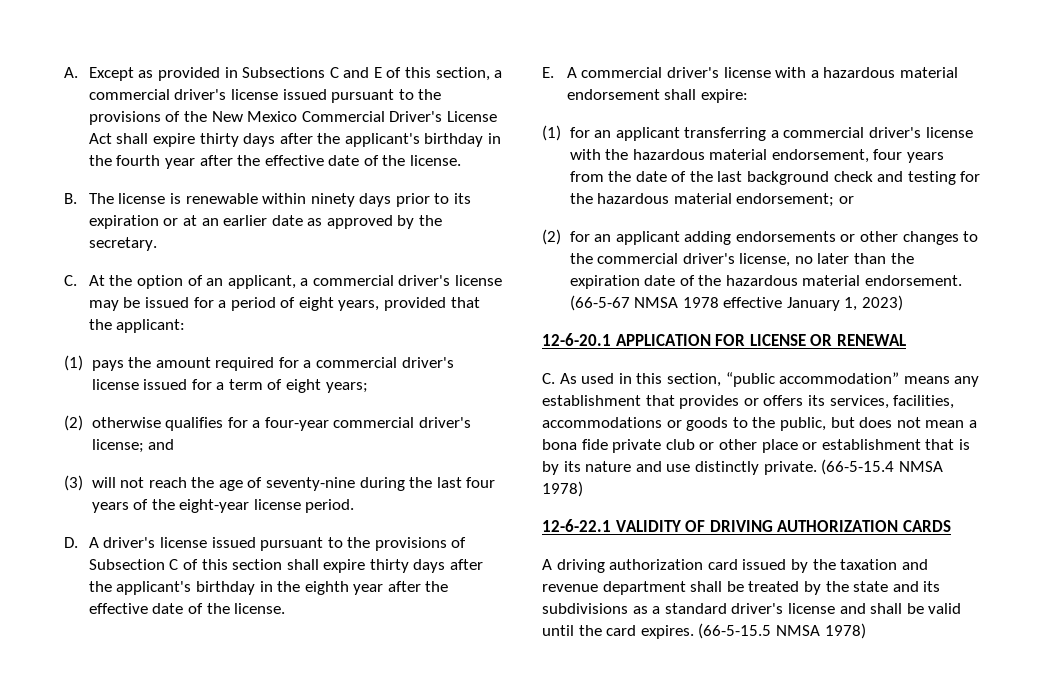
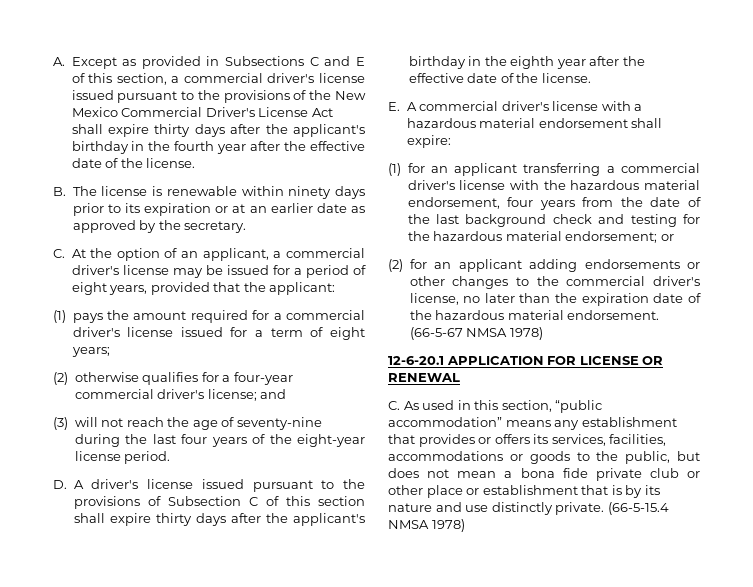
- (66-5-67 NMSA 1978 effective January 1, 2023)
+ (66-5-67 NMSA 1978)
- 12-6-22.1 VALIDITY OF DRIVING AUTHORIZATION CARDS
- A driving authorization card issued by the taxation and revenue department shall be treated by the state and its subdivisions as a standard driver's license and shall be valid until the card expires. (66-5-15.5 NMSA 1978)

